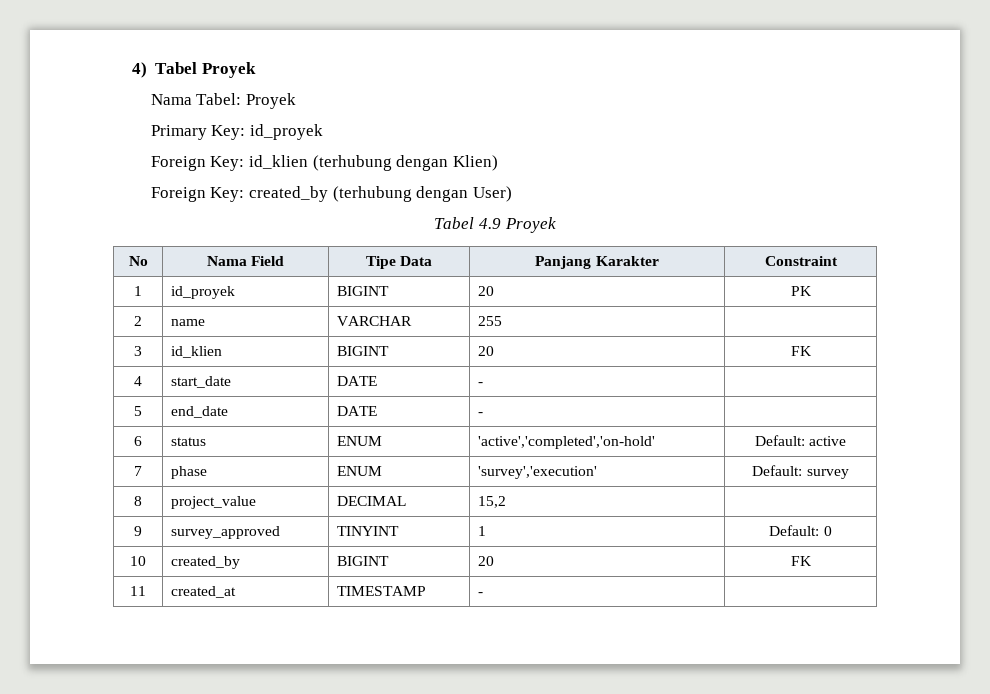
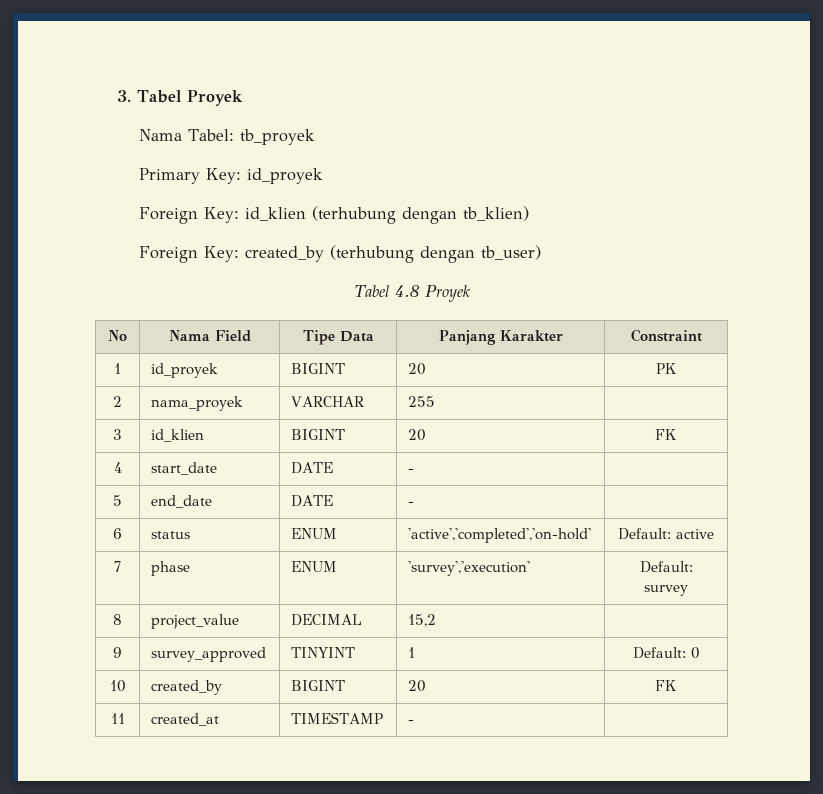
- 4) Tabel Proyek
+ 3. Tabel Proyek
- Nama Tabel: Proyek
+ Nama Tabel: tb_proyek
- Foreign Key: id_klien (terhubung dengan Klien)
+ Foreign Key: id_klien (terhubung dengan tb_klien)
- Foreign Key: created_by (terhubung dengan User)
- Tabel 4.9 Proyek
+ Foreign Key: created_by (terhubung dengan tb_user)
+ Tabel 4.8 Proyek
- 2 | name | VARCHAR | 255 |
+ 2 | nama_proyek | VARCHAR | 255 |

